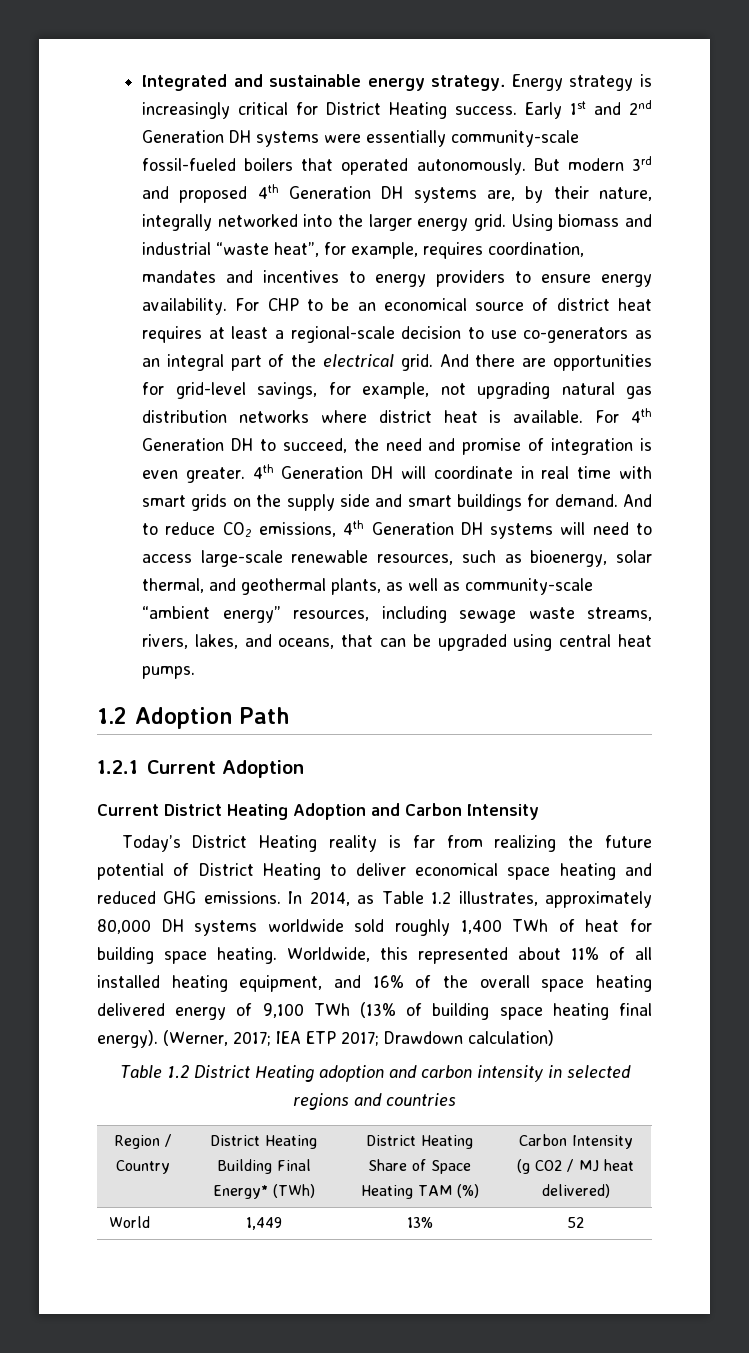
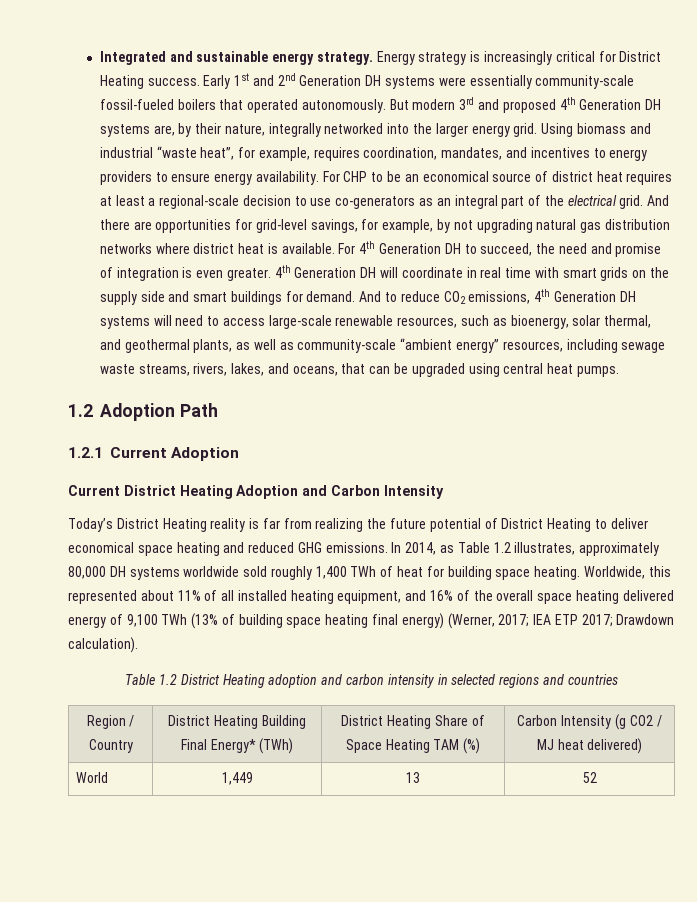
- Using biomass and industrial “waste heat”, for example, requires coordination, mandates and incentives to energy providers to ensure energy availability.
+ Using biomass and industrial “waste heat”, for example, requires coordination, mandates, and incentives to energy providers to ensure energy availability.
- And there are opportunities for grid-level savings, for example, not upgrading natural gas distribution networks where district heat is available.
+ And there are opportunities for grid-level savings, for example, by not upgrading natural gas distribution networks where district heat is available.
- Worldwide, this represented about 11% of all installed heating equipment, and 16% of the overall space heating delivered energy of 9,100 TWh (13% of building space heating final energy). (Werner, 2017; IEA ETP 2017; Drawdown calculation)
+ Worldwide, this represented about 11% of all installed heating equipment, and 16% of the overall space heating delivered energy of 9,100 TWh (13% of building space heating final energy) (Werner, 2017; IEA ETP 2017; Drawdown calculation).
- World | 1,449 | 13% | 52
+ World | 1,449 | 13 | 52

